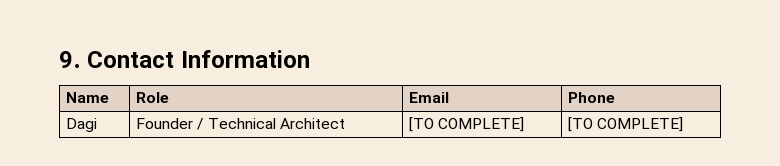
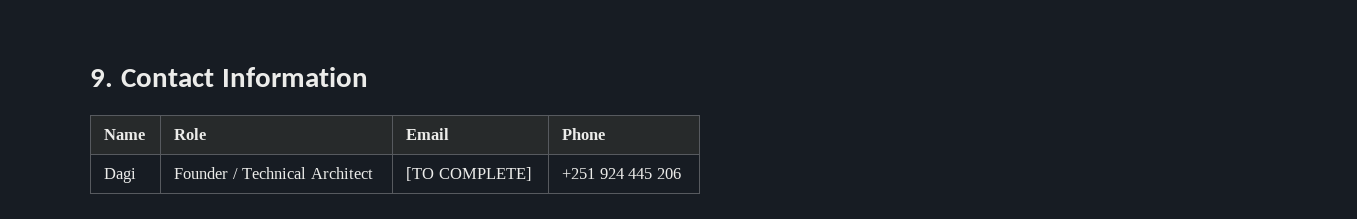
- Dagi | Founder / Technical Architect | [TO COMPLETE] | [TO COMPLETE]
+ Dagi | Founder / Technical Architect | [TO COMPLETE] | +251 924 445 206

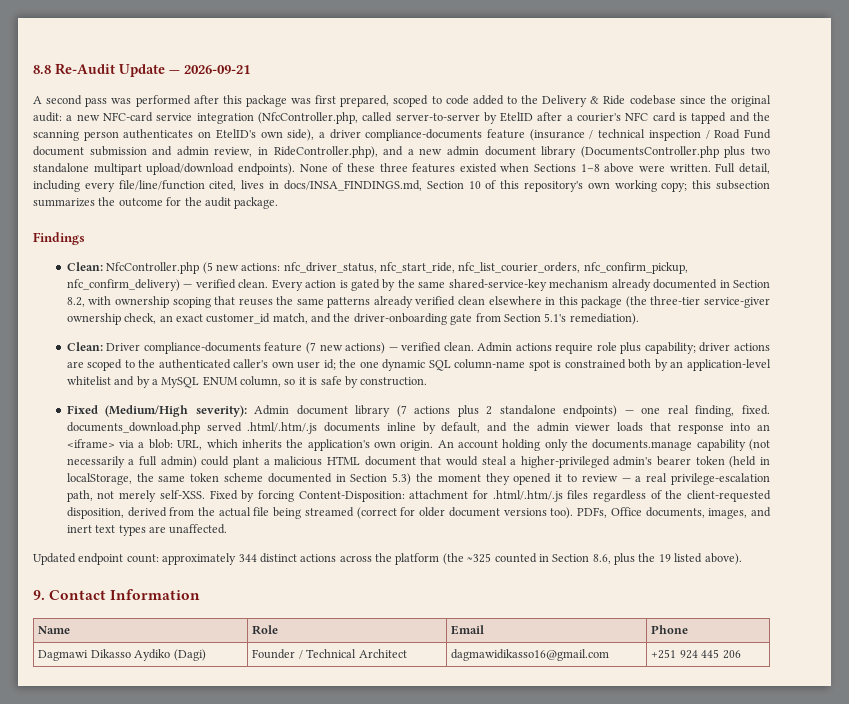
+ 8.8 Re-Audit Update — 2026-09-21
+ A second pass was performed after this package was first prepared, scoped to code added to the Delivery & Ride codebase since the original audit: a new NFC-card service integration (NfcController.php, called server-to-server by EtelID after a courier's NFC card is tapped and the scanning person authenticates on EtelID's own side), a driver compliance-documents feature (insurance / technical inspection / Road Fund document submission and admin review, in RideController.php), and a new admin document library (DocumentsController.php plus two standalone multipart upload/download endpoints). None of these three features existed when Sections 1–8 above were written. Full detail, including every file/line/function cited, lives in docs/INSA_FINDINGS.md, Section 10 of this repository's own working copy; this subsection summarizes the outcome for the audit package.
+ Findings
+ Clean: NfcController.php (5 new actions: nfc_driver_status, nfc_start_ride, nfc_list_courier_orders, nfc_confirm_pickup, nfc_confirm_delivery) — verified clean. Every action is gated by the same shared-service-key mechanism already documented in Section 8.2, with ownership scoping that reuses the same patterns already verified clean elsewhere in this package (the three-tier service-giver ownership check, an exact customer_id match, and the driver-onboarding gate from Section 5.1's remediation).
+ Clean: Driver compliance-documents feature (7 new actions) — verified clean. Admin actions require role plus capability; driver actions are scoped to the authenticated caller's own user id; the one dynamic SQL column-name spot is constrained both by an application-level whitelist and by a MySQL ENUM column, so it is safe by construction.
+ Fixed (Medium/High severity): Admin document library (7 actions plus 2 standalone endpoints) — one real finding, fixed. documents_download.php served .html/.htm/.js documents inline by default, and the admin viewer loads that response into an <iframe> via a blob: URL, which inherits the application's own origin. An account holding only the documents.manage capability (not necessarily a full admin) could plant a malicious HTML document that would steal a higher-privileged admin's bearer token (held in localStorage, the same token scheme documented in Section 5.3) the moment they opened it to review — a real privilege-escalation path, not merely self-XSS. Fixed by forcing Content-Disposition: attachment for .html/.htm/.js files regardless of the client-requested disposition, derived from the actual file being streamed (correct for older document versions too). PDFs, Office documents, images, and inert text types are unaffected.
+ Updated endpoint count: approximately 344 distinct actions across the platform (the ~325 counted in Section 8.6, plus the 19 listed above).
- Dagi | Founder / Technical Architect | [TO COMPLETE] | +251 924 445 206
+ Dagmawi Dikasso Aydiko (Dagi) | Founder / Technical Architect | dagmawidikasso16@gmail.com | +251 924 445 206

